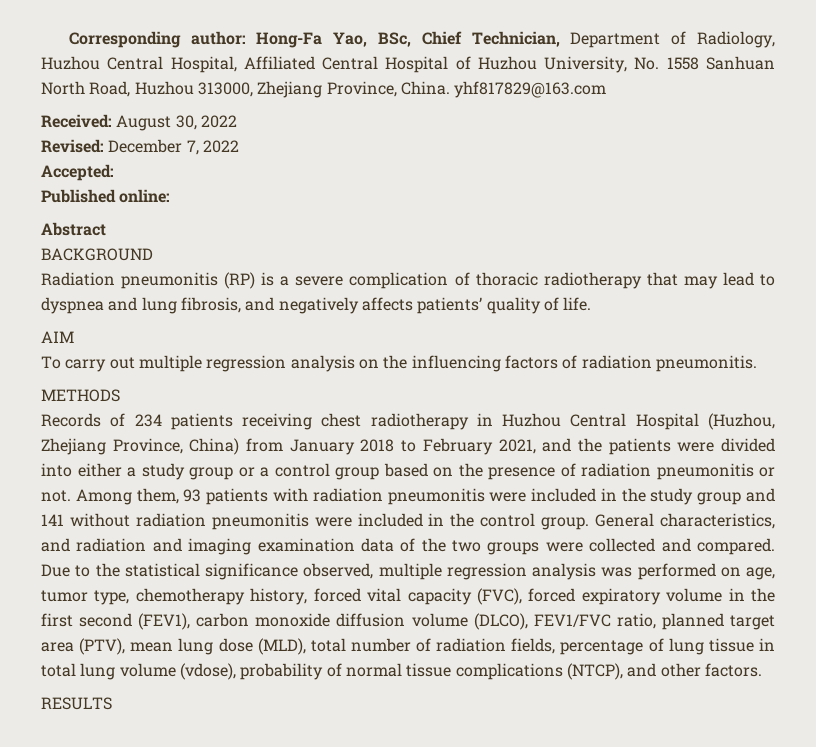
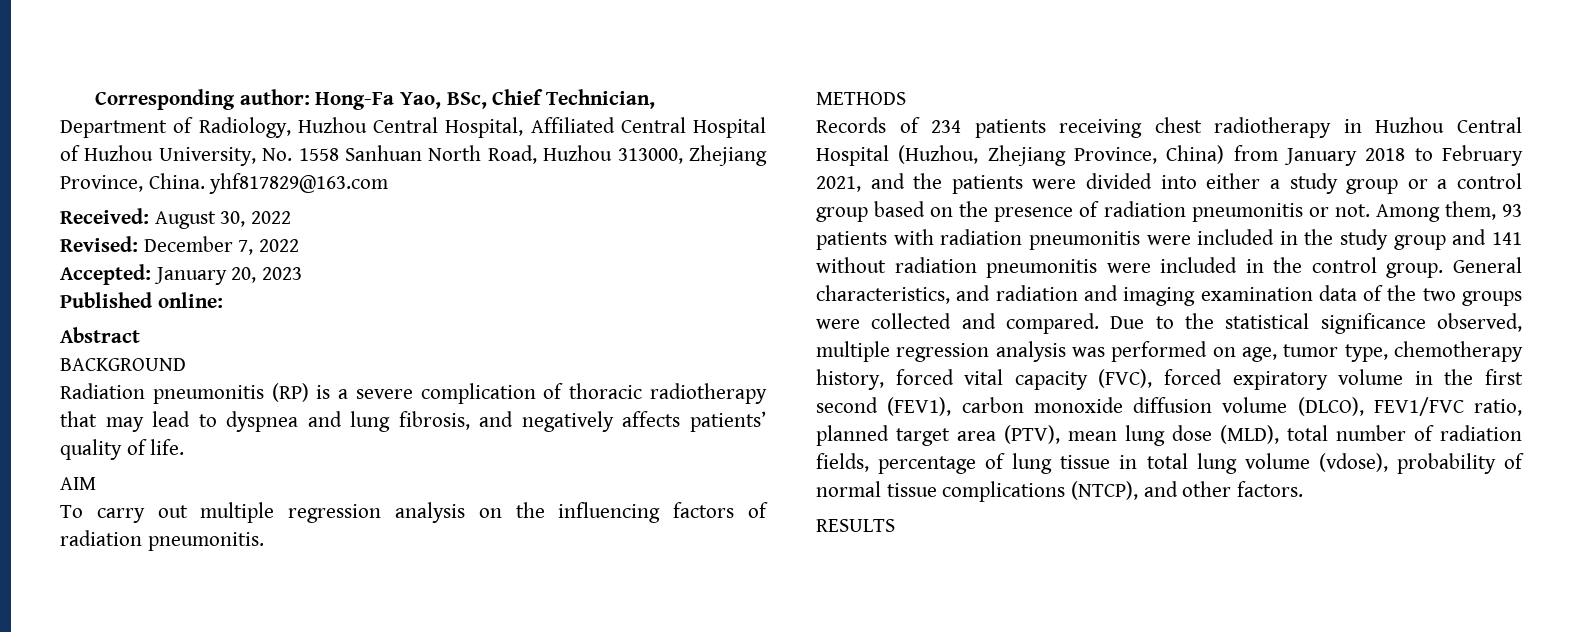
- Accepted:
+ Accepted: January 20, 2023

